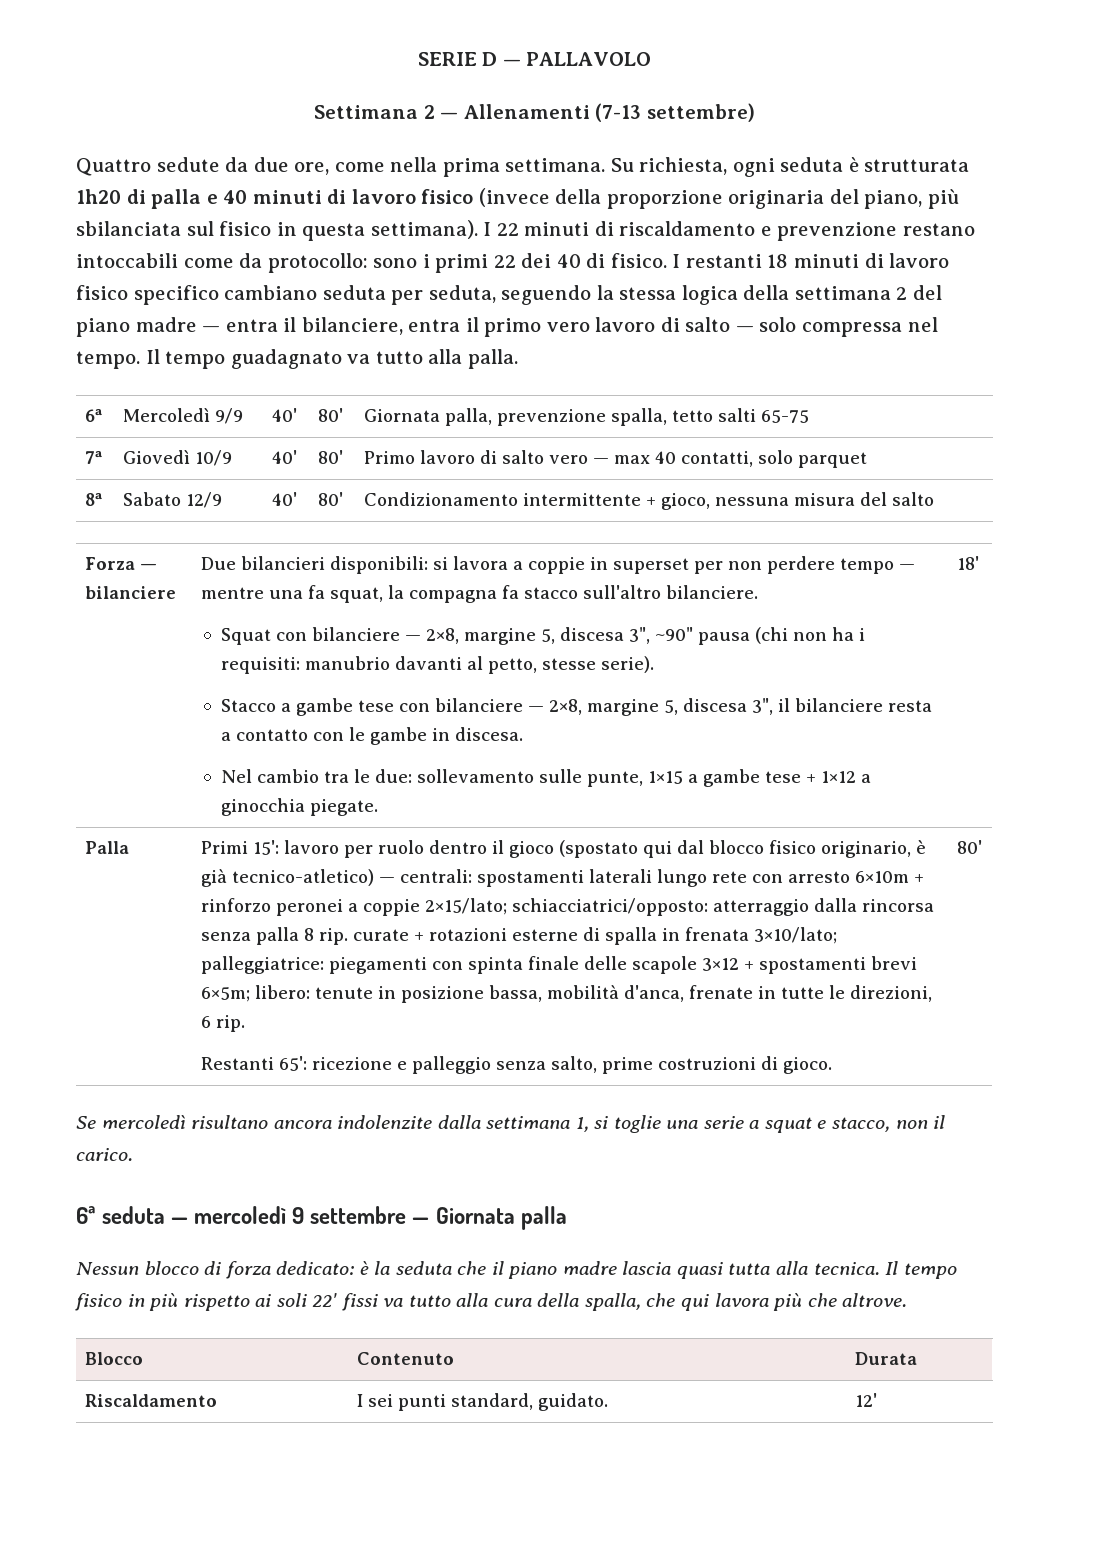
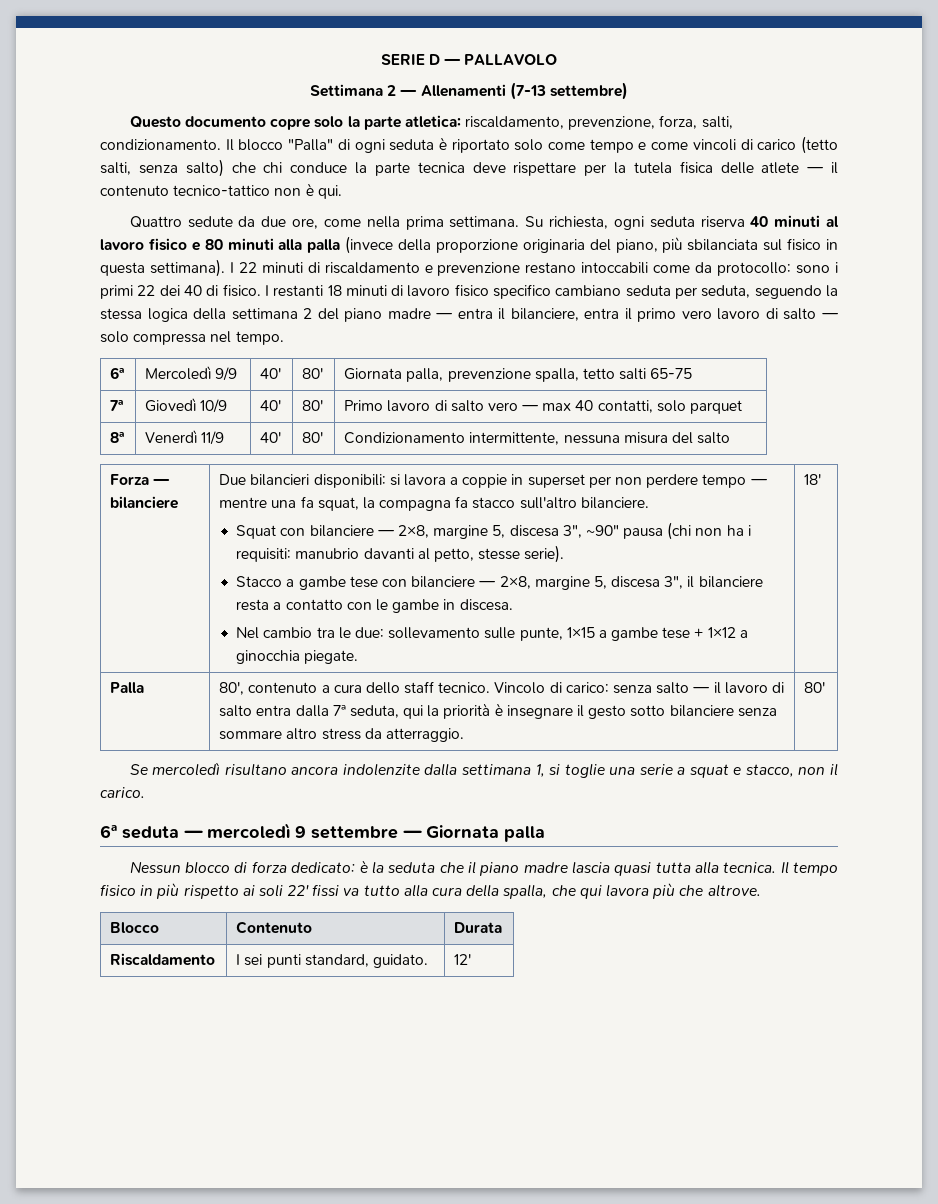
+ Questo documento copre solo la parte atletica: riscaldamento, prevenzione, forza, salti, condizionamento. Il blocco "Palla" di ogni seduta è riportato solo come tempo e come vincoli di carico (tetto salti, senza salto) che chi conduce la parte tecnica deve rispettare per la tutela fisica delle atlete — il contenuto tecnico-tattico non è qui.
- Su richiesta, ogni seduta è strutturata 1h20 di palla e 40 minuti di lavoro fisico (invece della proporzione originaria del piano, più sbilanciata sul fisico in questa settimana).
+ Su richiesta, ogni seduta riserva 40 minuti al lavoro fisico e 80 minuti alla palla (invece della proporzione originaria del piano, più sbilanciata sul fisico in questa settimana).
- Il tempo guadagnato va tutto alla palla.
- 8ª | Sabato 12/9 | 40' | 80' | Condizionamento intermittente + gioco, nessuna misura del salto
+ 8ª | Venerdì 11/9 | 40' | 80' | Condizionamento intermittente, nessuna misura del salto
- Primi 15': lavoro per ruolo dentro il gioco (spostato qui dal blocco fisico originario, è già tecnico-atletico) — centrali: spostamenti laterali lungo rete con arresto 6×10m + rinforzo peronei a coppie 2×15/lato; schiacciatrici/opposto: atterraggio dalla rincorsa senza palla 8 rip. curate + rotazioni esterne di spalla in frenata 3×10/lato; palleggiatrice: piegamenti con spinta finale delle scapole 3×12 + spostamenti brevi 6×5m; libero: tenute in posizione bassa, mobilità d'anca, frenate in tutte le direzioni, 6 rip.
- Restanti 65': ricezione e palleggio senza salto, prime costruzioni di gioco.
+ 80', contenuto a cura dello staff tecnico. Vincolo di carico: senza salto — il lavoro di salto entra dalla 7ª seduta, qui la priorità è insegnare il gesto sotto bilanciere senza sommare altro stress da atterraggio.

